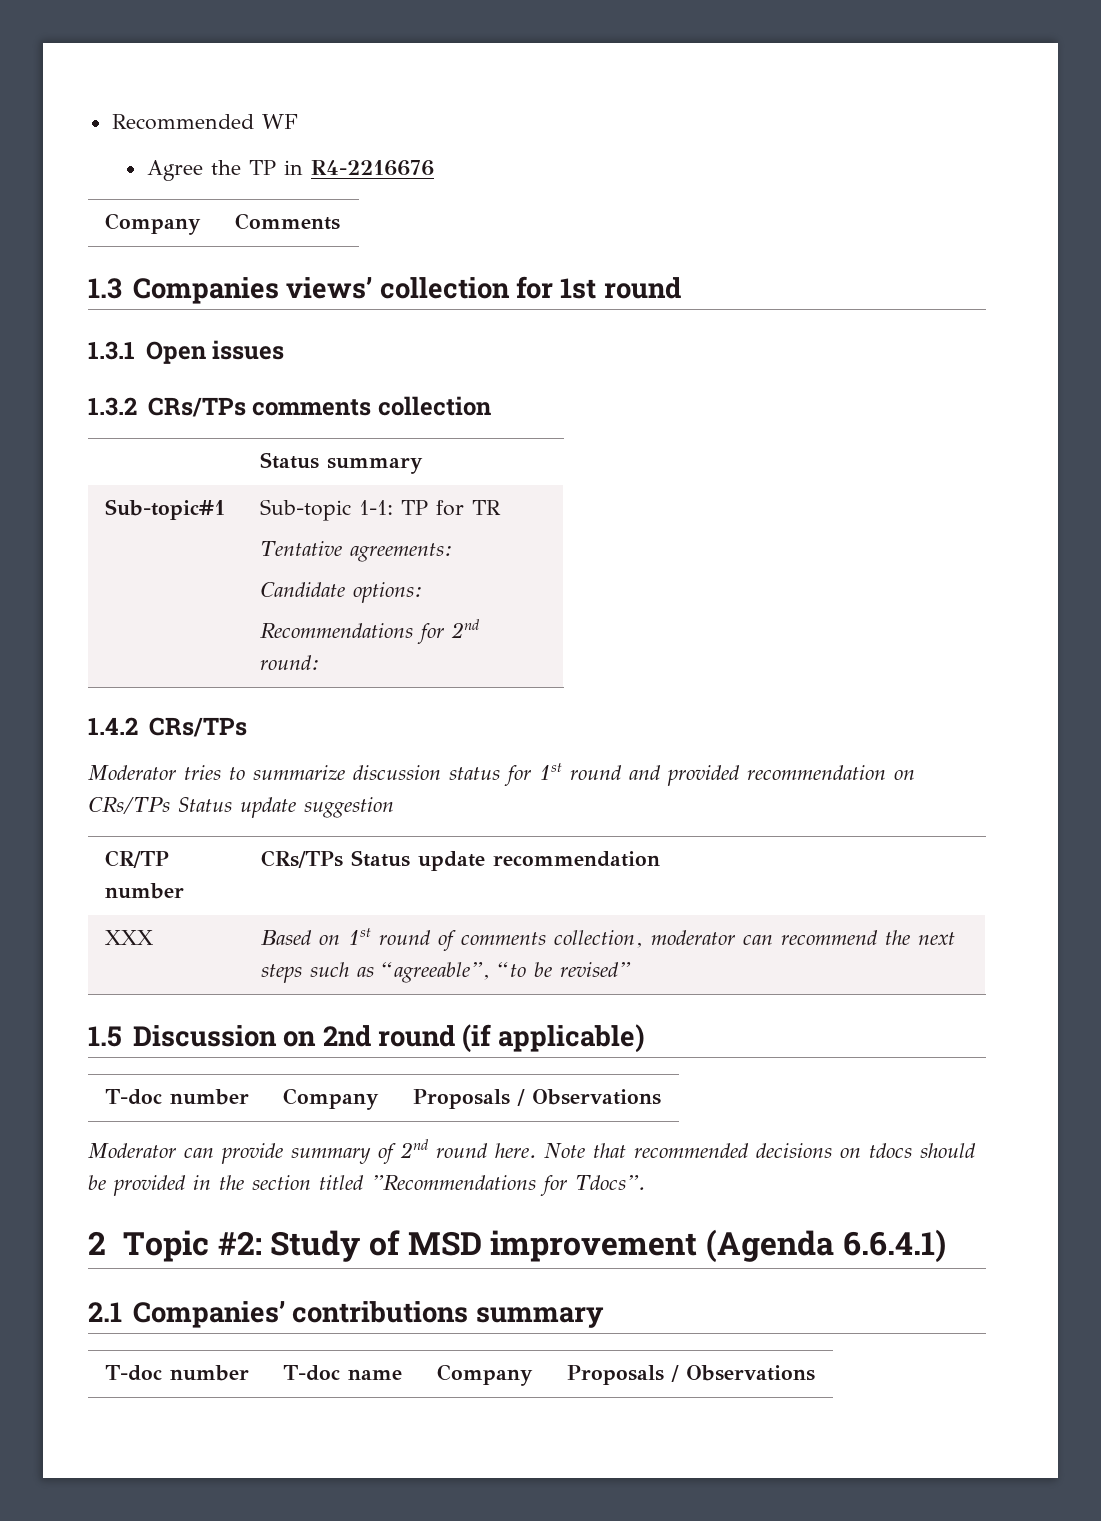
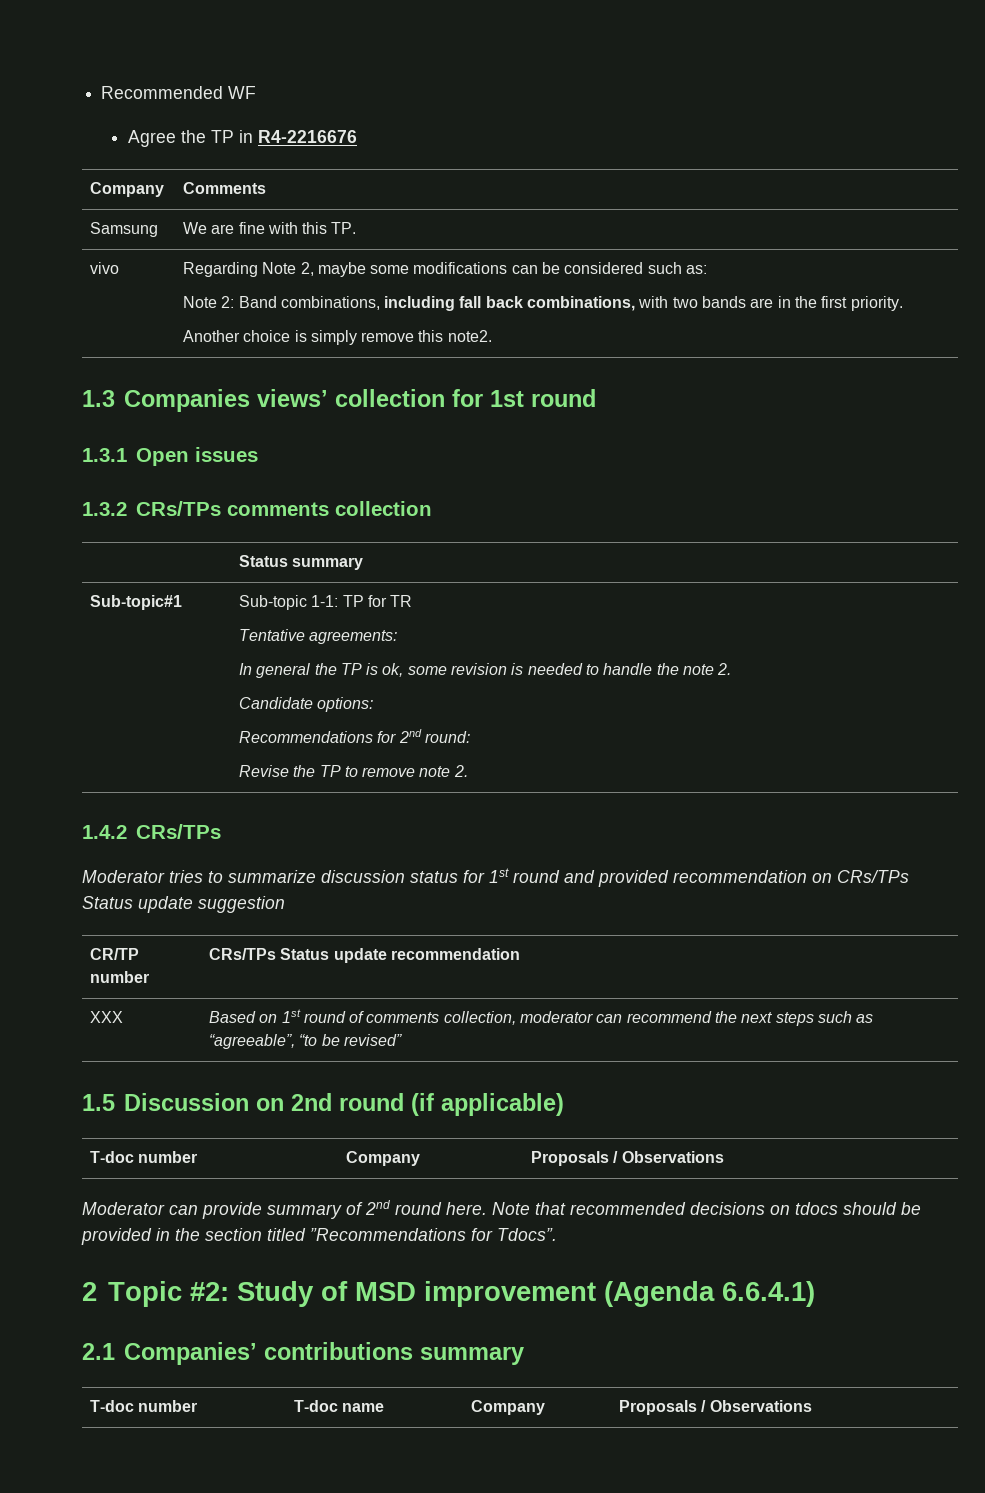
+ Samsung | We are fine with this TP.
+ vivo | Regarding Note 2, maybe some modifications can be considered such as:
+ Note 2: Band combinations, including fall back combinations, with two bands are in the first priority.
+ Another choice is simply remove this note2.
  Sub-topic#1 | Sub-topic 1-1: TP for TR
  Tentative agreements:
+ In general the TP is ok, some revision is needed to handle the note 2.
  Candidate options:
  Recommendations for 2nd round:
+ Revise the TP to remove note 2.

